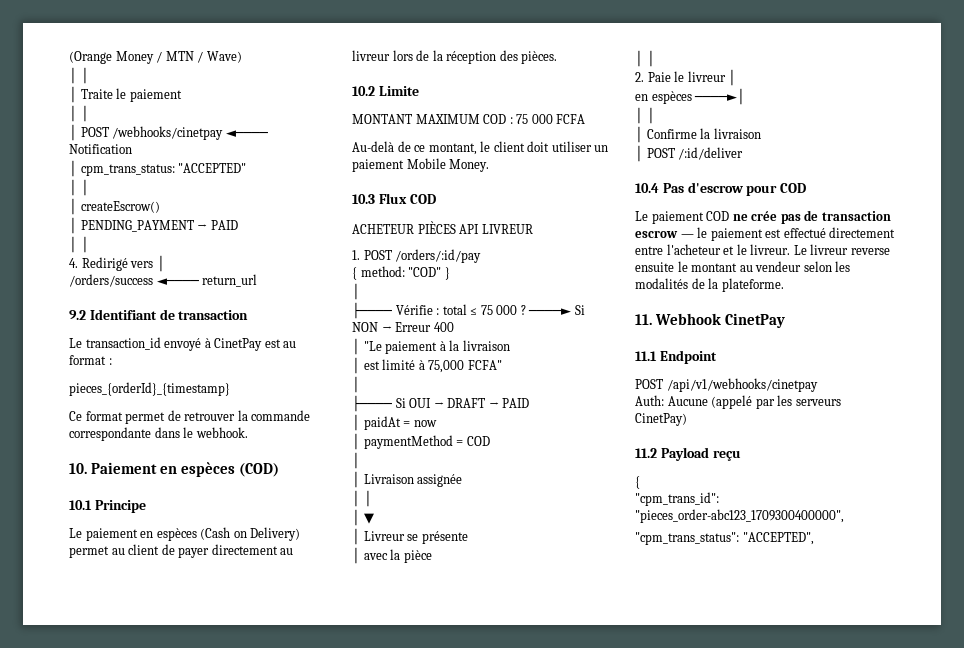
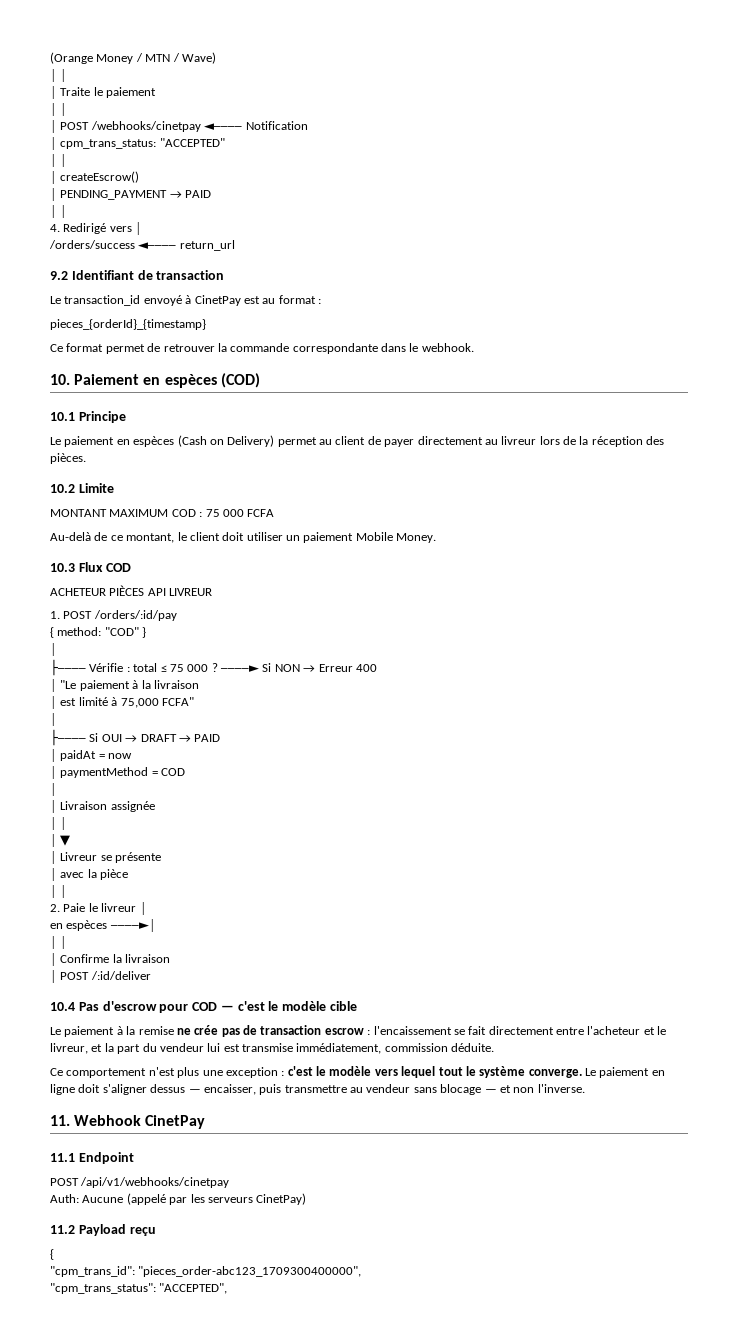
- 10.4 Pas d'escrow pour COD
- Le paiement COD ne crée pas de transaction escrow — le paiement est effectué directement entre l'acheteur et le livreur. Le livreur reverse ensuite le montant au vendeur selon les modalités de la plateforme.
+ 10.4 Pas d'escrow pour COD — c'est le modèle cible
+ Le paiement à la remise ne crée pas de transaction escrow : l'encaissement se fait directement entre l'acheteur et le livreur, et la part du vendeur lui est transmise immédiatement, commission déduite.
+ Ce comportement n'est plus une exception : c'est le modèle vers lequel tout le système converge. Le paiement en ligne doit s'aligner dessus — encaisser, puis transmettre au vendeur sans blocage — et non l'inverse.

